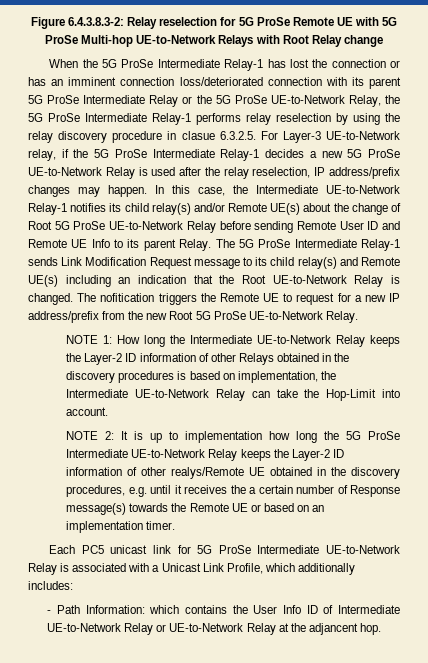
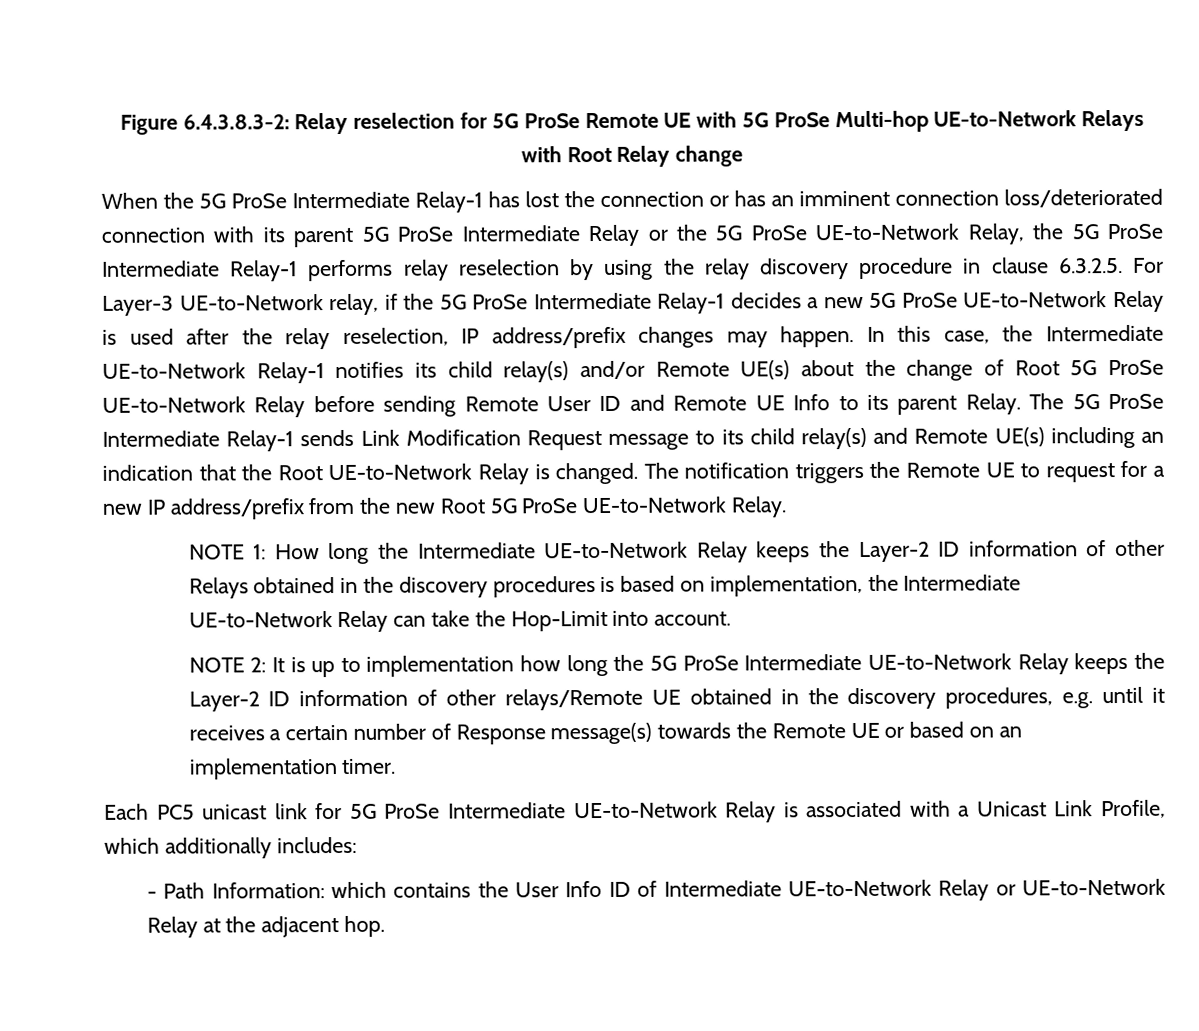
- When the 5G ProSe Intermediate Relay-1 has lost the connection or has an imminent connection loss/deteriorated connection with its parent 5G ProSe Intermediate Relay or the 5G ProSe UE-to-Network Relay, the 5G ProSe Intermediate Relay-1 performs relay reselection by using the relay discovery procedure in clasue 6.3.2.5. For Layer-3 UE-to-Network relay, if the 5G ProSe Intermediate Relay-1 decides a new 5G ProSe UE-to-Network Relay is used after the relay reselection, IP address/prefix changes may happen.
+ When the 5G ProSe Intermediate Relay-1 has lost the connection or has an imminent connection loss/deteriorated connection with its parent 5G ProSe Intermediate Relay or the 5G ProSe UE-to-Network Relay, the 5G ProSe Intermediate Relay-1 performs relay reselection by using the relay discovery procedure in clause 6.3.2.5. For Layer-3 UE-to-Network relay, if the 5G ProSe Intermediate Relay-1 decides a new 5G ProSe UE-to-Network Relay is used after the relay reselection, IP address/prefix changes may happen.
- The nofitication triggers the Remote UE to request for a new IP address/prefix from the new Root 5G ProSe UE-to-Network Relay.
+ The notification triggers the Remote UE to request for a new IP address/prefix from the new Root 5G ProSe UE-to-Network Relay.
- NOTE 2: It is up to implementation how long the 5G ProSe Intermediate UE-to-Network Relay keeps the Layer-2 ID information of other realys/Remote UE obtained in the discovery procedures, e.g. until it receives the a certain number of Response message(s) towards the Remote UE or based on an implementation timer.
+ NOTE 2: It is up to implementation how long the 5G ProSe Intermediate UE-to-Network Relay keeps the Layer-2 ID information of other relays/Remote UE obtained in the discovery procedures, e.g. until it receives a certain number of Response message(s) towards the Remote UE or based on an implementation timer.
- - Path Information: which contains the User Info ID of Intermediate UE-to-Network Relay or UE-to-Network Relay at the adjancent hop.
+ - Path Information: which contains the User Info ID of Intermediate UE-to-Network Relay or UE-to-Network Relay at the adjacent hop.

